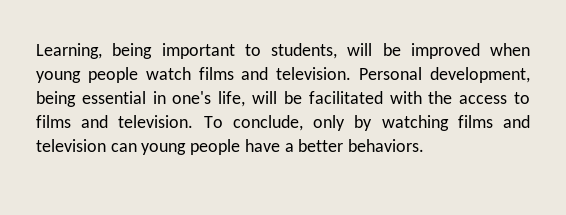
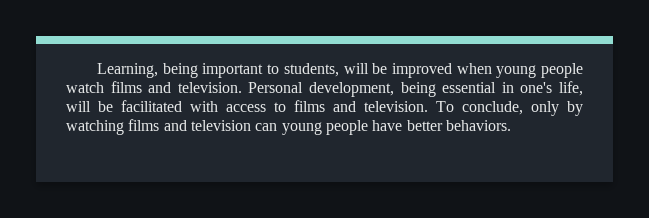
- Personal development, being essential in one's life, will be facilitated with the access to films and television.
+ Personal development, being essential in one's life, will be facilitated with access to films and television.
- To conclude, only by watching films and television can young people have a better behaviors.
+ To conclude, only by watching films and television can young people have better behaviors.

